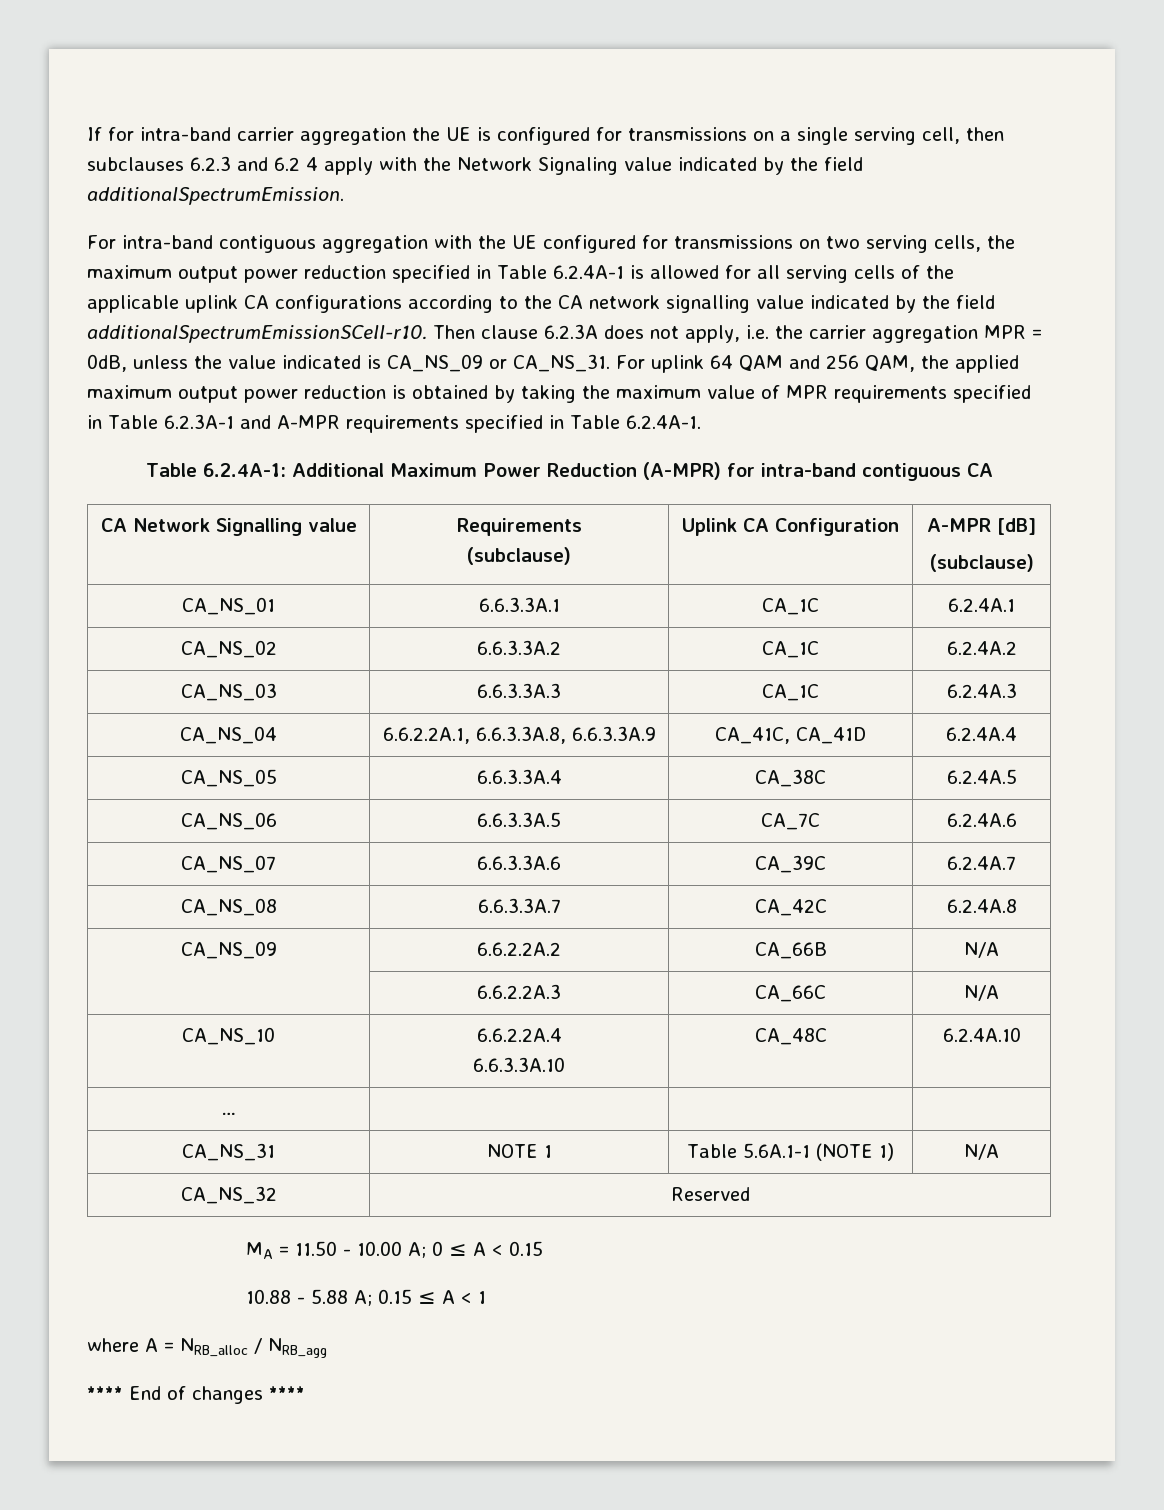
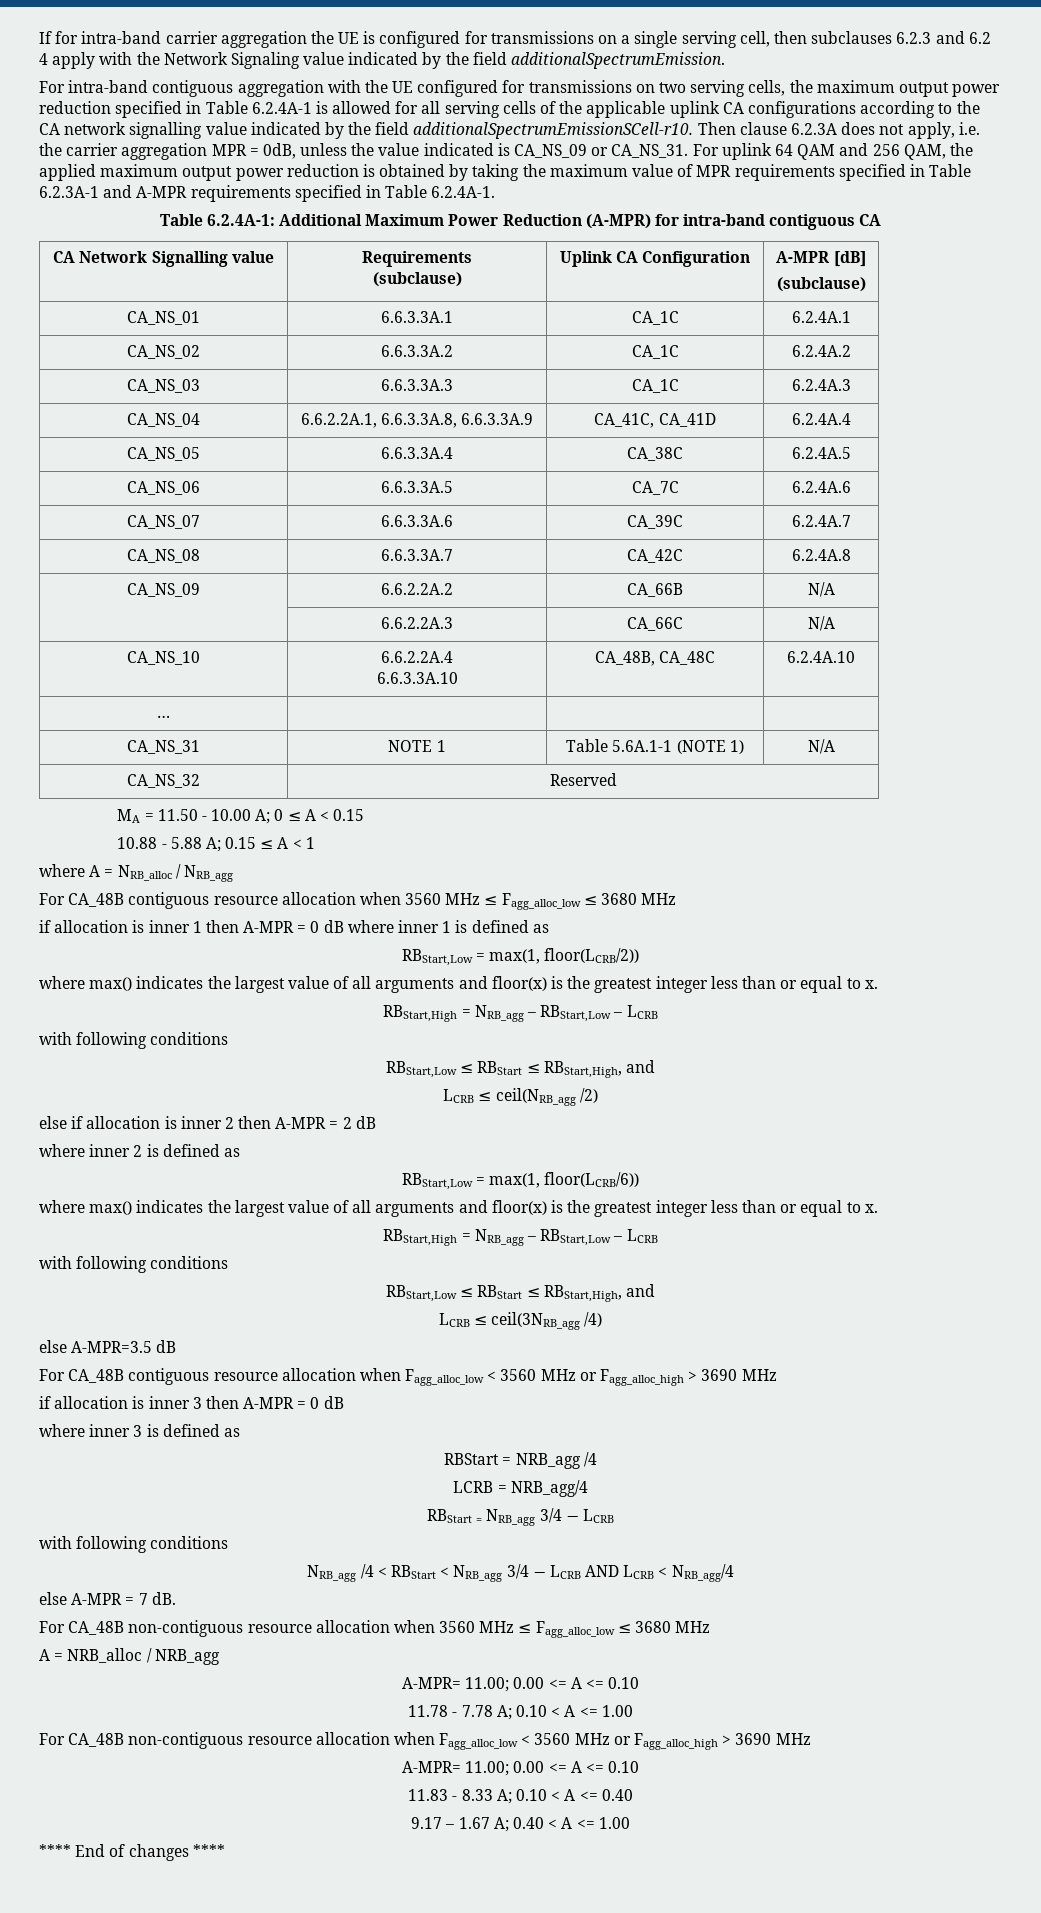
  CA_NS_10 | 6.6.2.2A.4
- 6.6.3.3A.10 | CA_48C | 6.2.4A.10
+ 6.6.3.3A.10 | CA_48B, CA_48C | 6.2.4A.10
+ For CA_48B contiguous resource allocation when 3560 MHz ≤ Fagg_alloc_low ≤ 3680 MHz
+ if allocation is inner 1 then A-MPR = 0 dB where inner 1 is defined as
+ RBStart,Low = max(1, floor(LCRB/2))
+ where max() indicates the largest value of all arguments and floor(x) is the greatest integer less than or equal to x.
+ RBStart,High = NRB_agg – RBStart,Low – LCRB
+ with following conditions
+ RBStart,Low ≤ RBStart ≤ RBStart,High, and
+ LCRB ≤ ceil(NRB_agg /2)
+ else if allocation is inner 2 then A-MPR = 2 dB
+ where inner 2 is defined as
+ RBStart,Low = max(1, floor(LCRB/6))
+ where max() indicates the largest value of all arguments and floor(x) is the greatest integer less than or equal to x.
+ RBStart,High = NRB_agg – RBStart,Low – LCRB
+ with following conditions
+ RBStart,Low ≤ RBStart ≤ RBStart,High, and
+ LCRB ≤ ceil(3NRB_agg /4)
+ else A-MPR=3.5 dB
+ For CA_48B contiguous resource allocation when Fagg_alloc_low < 3560 MHz or Fagg_alloc_high > 3690 MHz
+ if allocation is inner 3 then A-MPR = 0 dB
+ where inner 3 is defined as
+ RBStart = NRB_agg /4
+ LCRB = NRB_agg/4
+ RBStart = NRB_agg 3/4 − LCRB
+ with following conditions
+ NRB_agg /4 < RBStart < NRB_agg 3/4 − LCRB AND LCRB < NRB_agg/4
+ else A-MPR = 7 dB.
+ For CA_48B non-contiguous resource allocation when 3560 MHz ≤ Fagg_alloc_low ≤ 3680 MHz
+ A = NRB_alloc / NRB_agg
+ A-MPR= 11.00; 0.00 <= A <= 0.10
+ 11.78 - 7.78 A; 0.10 < A <= 1.00
+ For CA_48B non-contiguous resource allocation when Fagg_alloc_low < 3560 MHz or Fagg_alloc_high > 3690 MHz
+ A-MPR= 11.00; 0.00 <= A <= 0.10
+ 11.83 - 8.33 A; 0.10 < A <= 0.40
+ 9.17 – 1.67 A; 0.40 < A <= 1.00

